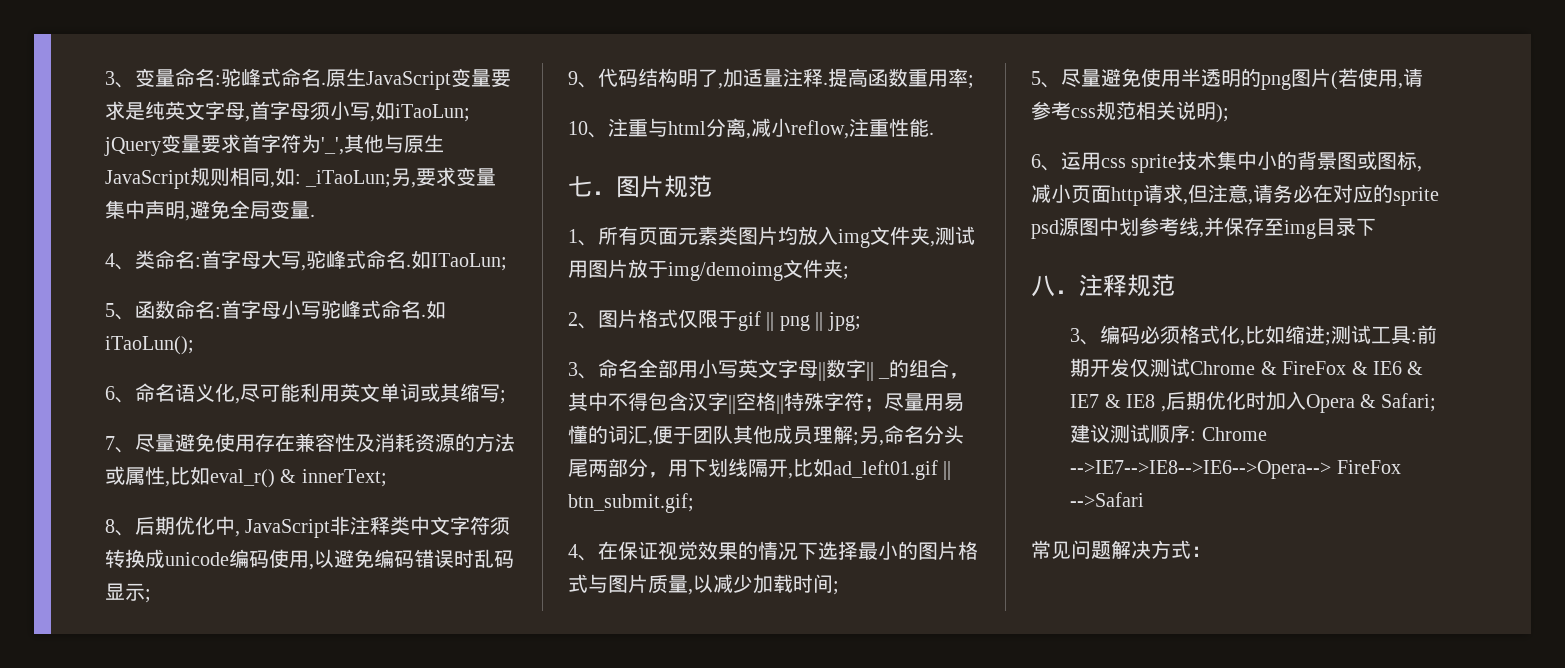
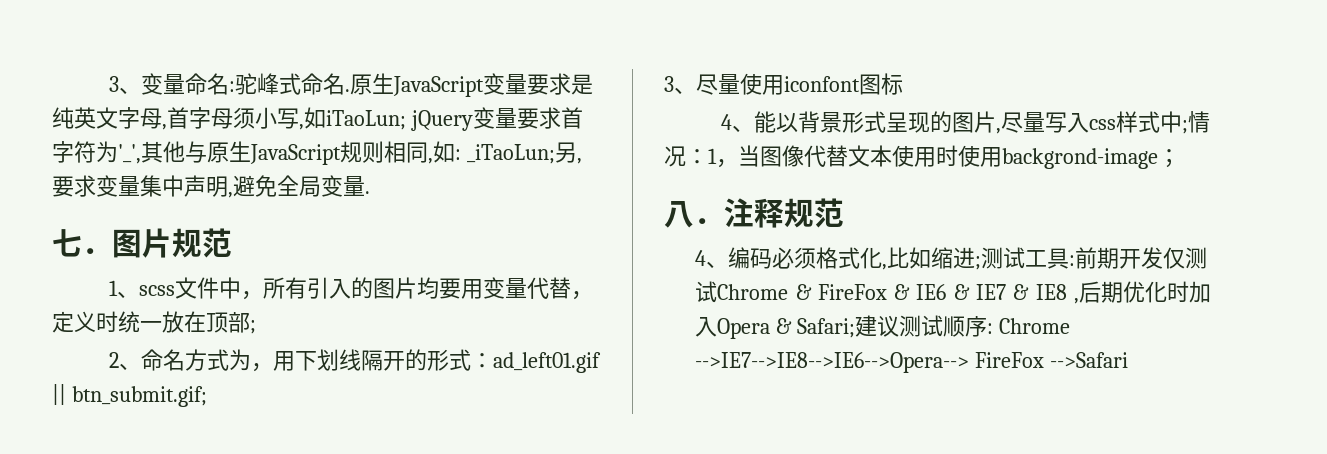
- 4、类命名:首字母大写,驼峰式命名.如ITaoLun;
- 5、函数命名:首字母小写驼峰式命名.如iTaoLun();
- 6、命名语义化,尽可能利用英文单词或其缩写;
- 7、尽量避免使用存在兼容性及消耗资源的方法或属性,比如eval_r() & innerText;
- 8、后期优化中, JavaScript非注释类中文字符须转换成unicode编码使用,以避免编码错误时乱码显示;
- 9、代码结构明了,加适量注释.提高函数重用率;
- 10、注重与html分离,减小reflow,注重性能.
- 1、所有页面元素类图片均放入img文件夹,测试用图片放于img/demoimg文件夹;
- 2、图片格式仅限于gif || png || jpg;
- 3、命名全部用小写英文字母||数字|| _的组合，其中不得包含汉字||空格||特殊字符；尽量用易懂的词汇,便于团队其他成员理解;另,命名分头尾两部分，用下划线隔开,比如ad_left01.gif || btn_submit.gif;
+ 1、scss文件中，所有引入的图片均要用变量代替，定义时统一放在顶部;
+ 2、命名方式为，用下划线隔开的形式：ad_left01.gif || btn_submit.gif;
- 4、在保证视觉效果的情况下选择最小的图片格式与图片质量,以减少加载时间;
- 5、尽量避免使用半透明的png图片(若使用,请参考css规范相关说明);
- 6、运用css sprite技术集中小的背景图或图标,减小页面http请求,但注意,请务必在对应的sprite psd源图中划参考线,并保存至img目录下
+ 3、尽量使用iconfont图标
+ 4、能以背景形式呈现的图片,尽量写入css样式中;情况：1，当图像代替文本使用时使用backgrond-image；
- 3、编码必须格式化,比如缩进;测试工具:前期开发仅测试Chrome & FireFox & IE6 & IE7 & IE8 ,后期优化时加入Opera & Safari;建议测试顺序: Chrome -->IE7-->IE8-->IE6-->Opera--> FireFox -->Safari
+ 4、编码必须格式化,比如缩进;测试工具:前期开发仅测试Chrome & FireFox & IE6 & IE7 & IE8 ,后期优化时加入Opera & Safari;建议测试顺序: Chrome -->IE7-->IE8-->IE6-->Opera--> FireFox -->Safari
- 常见问题解决方式：

